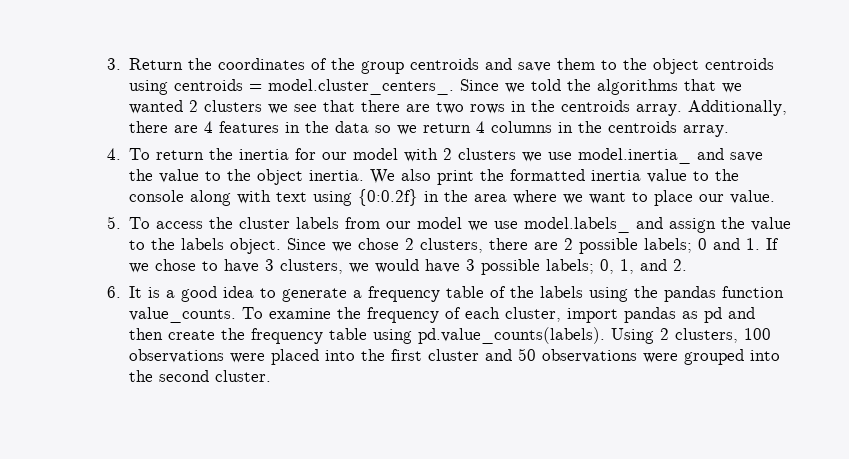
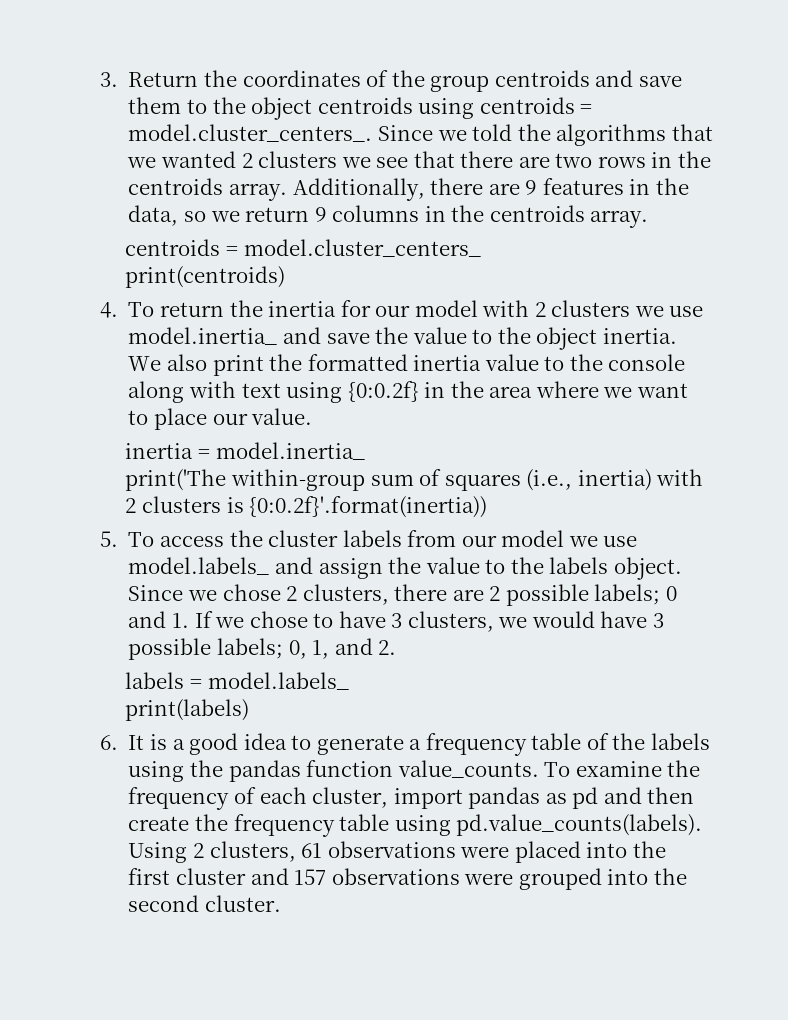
- Additionally, there are 4 features in the data so we return 4 columns in the centroids array.
+ Additionally, there are 9 features in the data, so we return 9 columns in the centroids array.
+ centroids = model.cluster_centers_
+ print(centroids)
+ inertia = model.inertia_
+ print('The within-group sum of squares (i.e., inertia) with 2 clusters is {0:0.2f}'.format(inertia))
+ labels = model.labels_
+ print(labels)
- To examine the frequency of each cluster, import pandas as pd and then create the frequency table using pd.value_counts(labels). Using 2 clusters, 100 observations were placed into the first cluster and 50 observations were grouped into the second cluster.
+ To examine the frequency of each cluster, import pandas as pd and then create the frequency table using pd.value_counts(labels). Using 2 clusters, 61 observations were placed into the first cluster and 157 observations were grouped into the second cluster.

